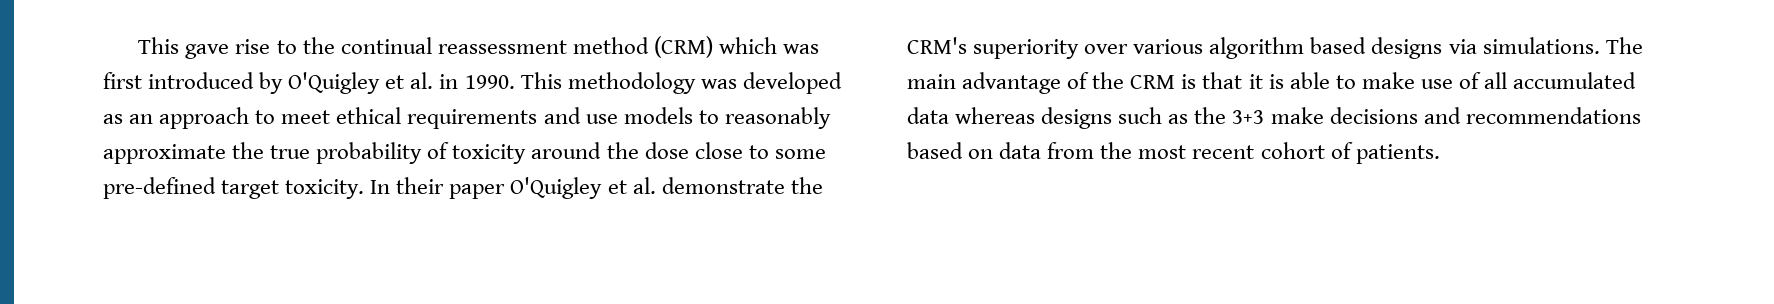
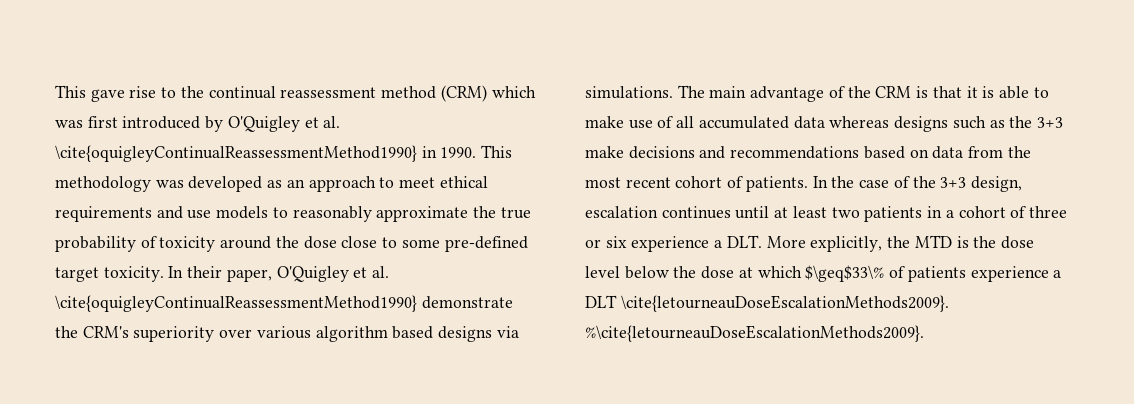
- This gave rise to the continual reassessment method (CRM) which was first introduced by O'Quigley et al. in 1990.
+ This gave rise to the continual reassessment method (CRM) which was first introduced by O'Quigley et al. \cite{oquigleyContinualReassessmentMethod1990} in 1990.
- In their paper O'Quigley et al. demonstrate the CRM's superiority over various algorithm based designs via simulations.
+ In their paper, O'Quigley et al. \cite{oquigleyContinualReassessmentMethod1990} demonstrate the CRM's superiority over various algorithm based designs via simulations.
+ In the case of the 3+3 design, escalation continues until at least two patients in a cohort of three or six experience a DLT. More explicitly, the MTD is the dose level below the dose at which $\geq$33\% of patients experience a DLT \cite{letourneauDoseEscalationMethods2009}. %\cite{letourneauDoseEscalationMethods2009}.

